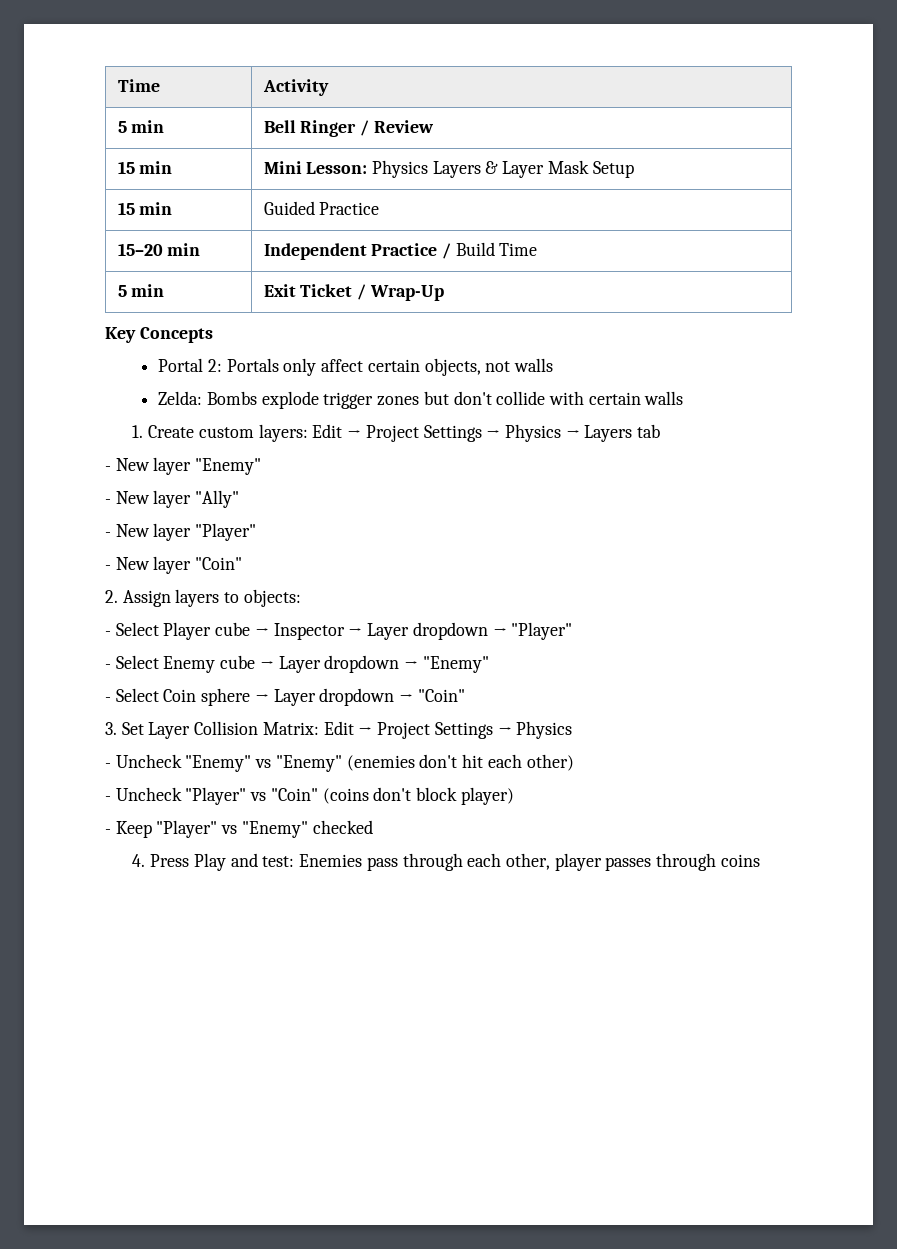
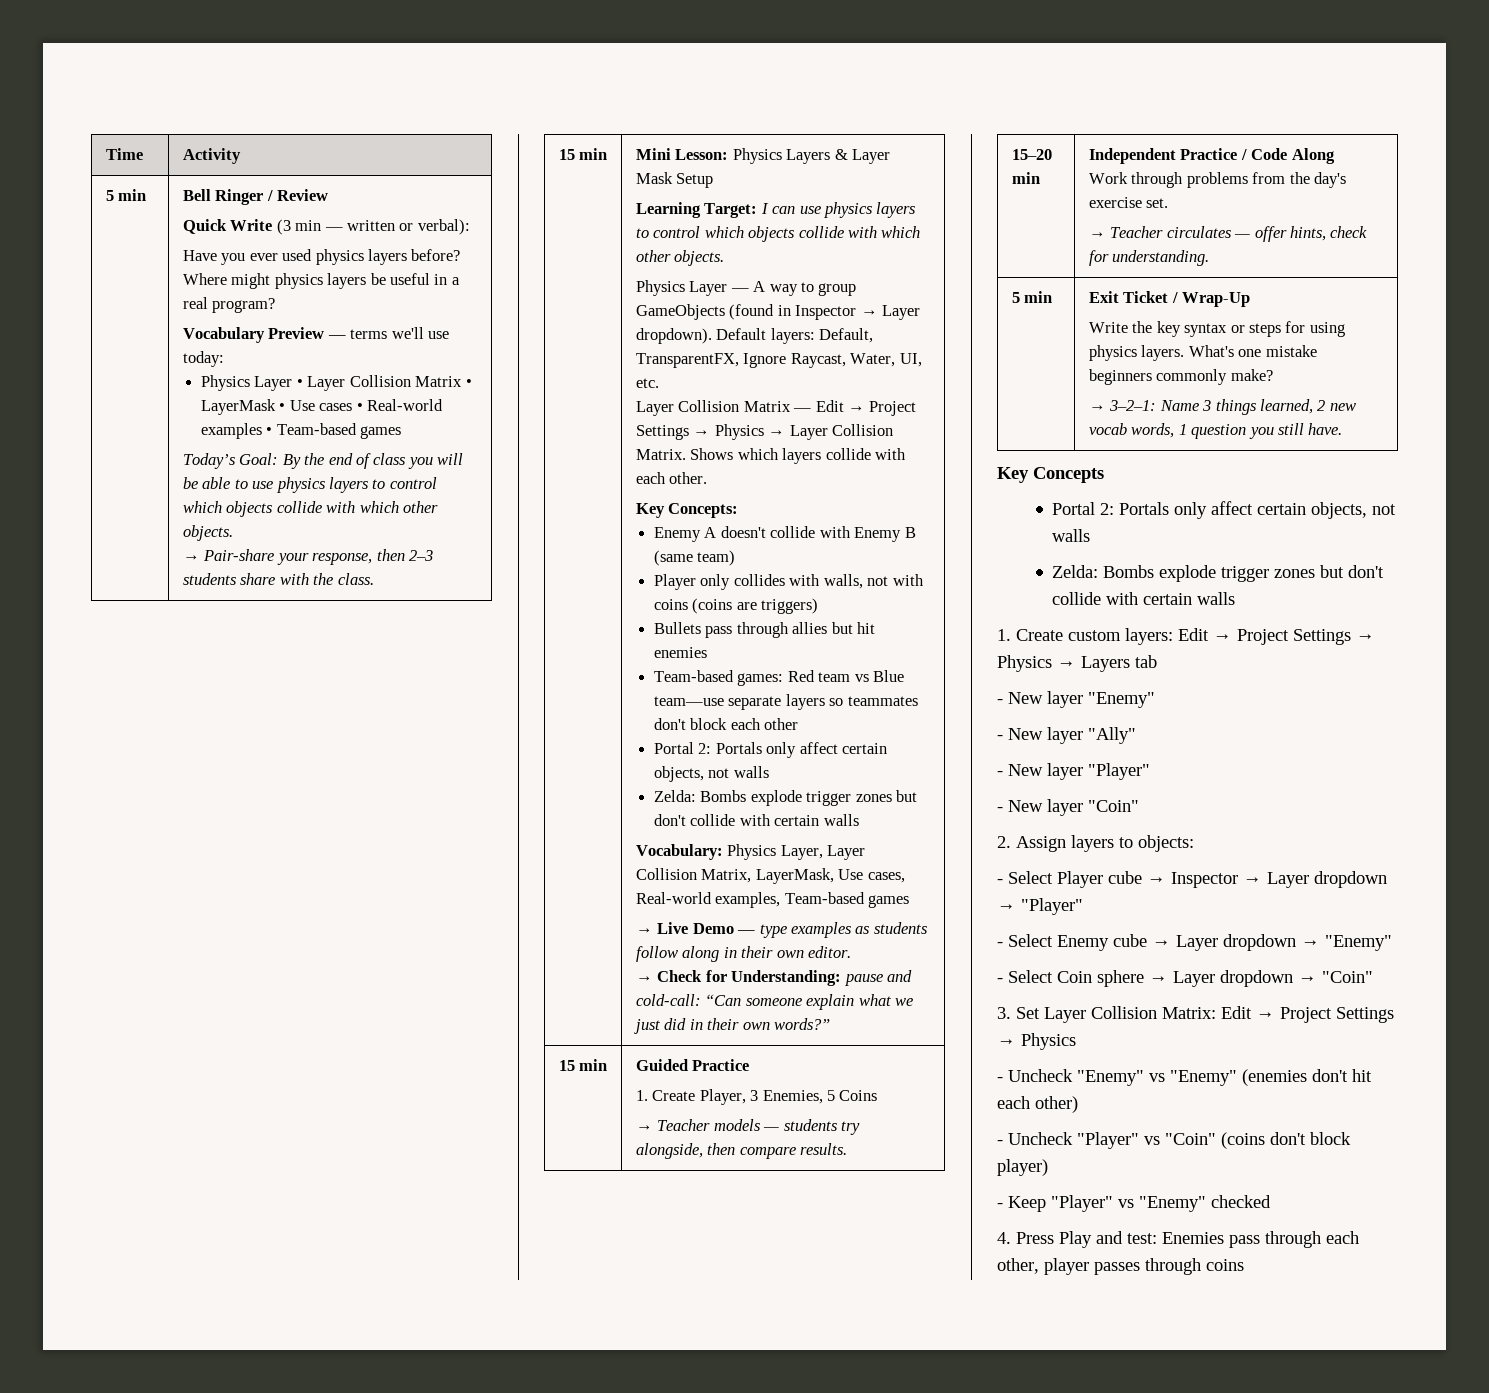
+ Quick Write (3 min — written or verbal):
+ Have you ever used physics layers before? Where might physics layers be useful in a real program?
+ Vocabulary Preview — terms we'll use today:
+ Physics Layer • Layer Collision Matrix • LayerMask • Use cases • Real-world examples • Team-based games
+ Today’s Goal: By the end of class you will be able to use physics layers to control which objects collide with which other objects.
+ → Pair-share your response, then 2–3 students share with the class.
+ Learning Target: I can use physics layers to control which objects collide with which other objects.
+ Physics Layer — A way to group GameObjects (found in Inspector → Layer dropdown). Default layers: Default, TransparentFX, Ignore Raycast, Water, UI, etc.
+ Layer Collision Matrix — Edit → Project Settings → Physics → Layer Collision Matrix. Shows which layers collide with each other.
+ Key Concepts:
+ Enemy A doesn't collide with Enemy B (same team)
+ Player only collides with walls, not with coins (coins are triggers)
+ Bullets pass through allies but hit enemies
+ Team-based games: Red team vs Blue team—use separate layers so teammates don't block each other
+ Portal 2: Portals only affect certain objects, not walls
+ Zelda: Bombs explode trigger zones but don't collide with certain walls
+ Vocabulary: Physics Layer, Layer Collision Matrix, LayerMask, Use cases, Real-world examples, Team-based games
+ → Live Demo — type examples as students follow along in their own editor.
+ → Check for Understanding: pause and cold-call: “Can someone explain what we just did in their own words?”
  15 min | Guided Practice
+ 1. Create Player, 3 Enemies, 5 Coins
+ → Teacher models — students try alongside, then compare results.
- 15–20 min | Independent Practice / Build Time
+ 15–20 min | Independent Practice / Code Along
+ Work through problems from the day's exercise set.
+ → Teacher circulates — offer hints, check for understanding.
  5 min | Exit Ticket / Wrap-Up
+ Write the key syntax or steps for using physics layers. What's one mistake beginners commonly make?
+ → 3–2–1: Name 3 things learned, 2 new vocab words, 1 question you still have.

